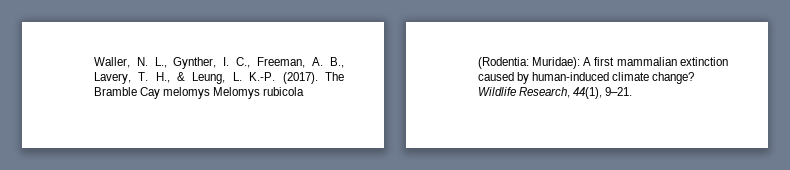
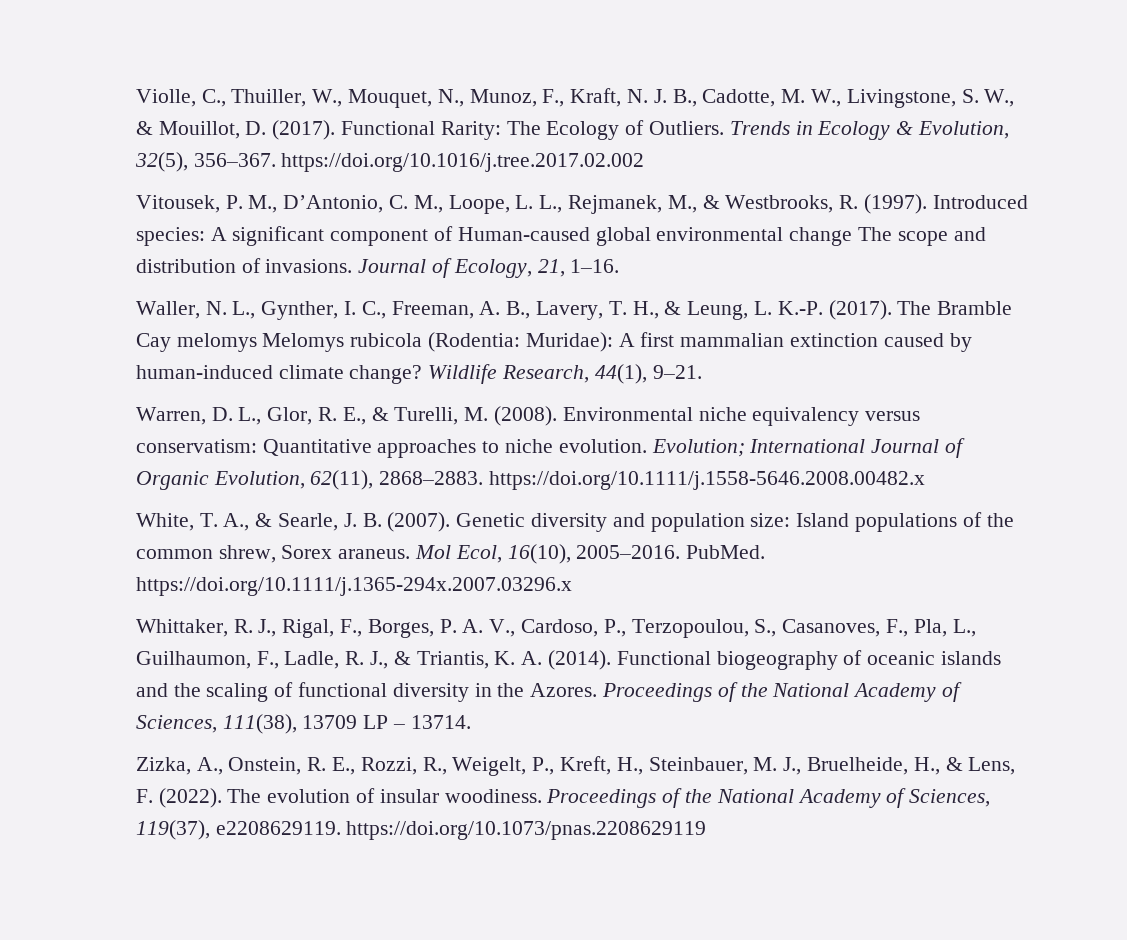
+ Violle, C., Thuiller, W., Mouquet, N., Munoz, F., Kraft, N. J. B., Cadotte, M. W., Livingstone, S. W., & Mouillot, D. (2017). Functional Rarity: The Ecology of Outliers. Trends in Ecology & Evolution, 32(5), 356–367. https://doi.org/10.1016/j.tree.2017.02.002
+ Vitousek, P. M., D’Antonio, C. M., Loope, L. L., Rejmanek, M., & Westbrooks, R. (1997). Introduced species: A significant component of Human-caused global environmental change The scope and distribution of invasions. Journal of Ecology, 21, 1–16.
+ Warren, D. L., Glor, R. E., & Turelli, M. (2008). Environmental niche equivalency versus conservatism: Quantitative approaches to niche evolution. Evolution; International Journal of Organic Evolution, 62(11), 2868–2883. https://doi.org/10.1111/j.1558-5646.2008.00482.x
+ White, T. A., & Searle, J. B. (2007). Genetic diversity and population size: Island populations of the common shrew, Sorex araneus. Mol Ecol, 16(10), 2005–2016. PubMed. https://doi.org/10.1111/j.1365-294x.2007.03296.x
+ Whittaker, R. J., Rigal, F., Borges, P. A. V., Cardoso, P., Terzopoulou, S., Casanoves, F., Pla, L., Guilhaumon, F., Ladle, R. J., & Triantis, K. A. (2014). Functional biogeography of oceanic islands and the scaling of functional diversity in the Azores. Proceedings of the National Academy of Sciences, 111(38), 13709 LP – 13714.
+ Zizka, A., Onstein, R. E., Rozzi, R., Weigelt, P., Kreft, H., Steinbauer, M. J., Bruelheide, H., & Lens, F. (2022). The evolution of insular woodiness. Proceedings of the National Academy of Sciences, 119(37), e2208629119. https://doi.org/10.1073/pnas.2208629119

